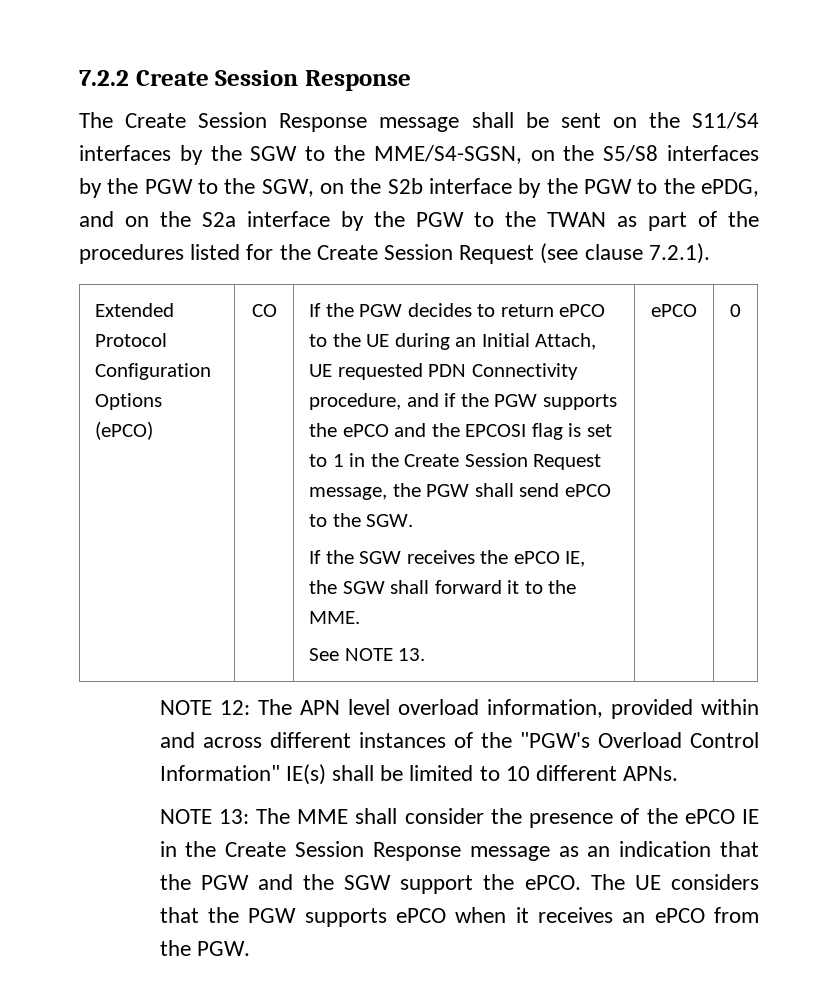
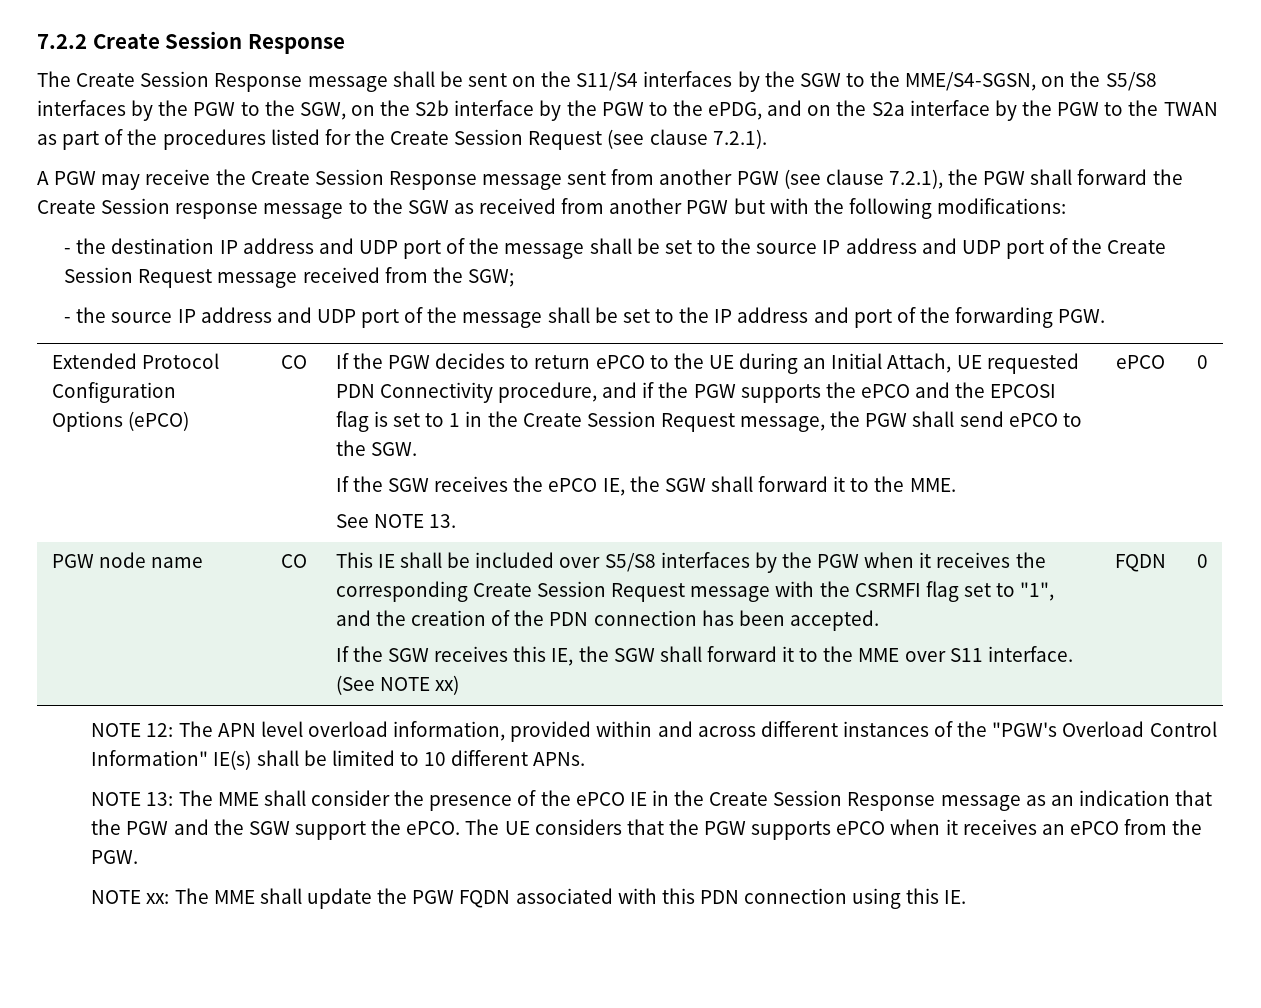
+ A PGW may receive the Create Session Response message sent from another PGW (see clause 7.2.1), the PGW shall forward the Create Session response message to the SGW as received from another PGW but with the following modifications:
+ - the destination IP address and UDP port of the message shall be set to the source IP address and UDP port of the Create Session Request message received from the SGW;
+ - the source IP address and UDP port of the message shall be set to the IP address and port of the forwarding PGW.
+ PGW node name | CO | This IE shall be included over S5/S8 interfaces by the PGW when it receives the corresponding Create Session Request message with the CSRMFI flag set to "1", and the creation of the PDN connection has been accepted.
+ If the SGW receives this IE, the SGW shall forward it to the MME over S11 interface. (See NOTE xx) | FQDN | 0
+ NOTE xx: The MME shall update the PGW FQDN associated with this PDN connection using this IE.

